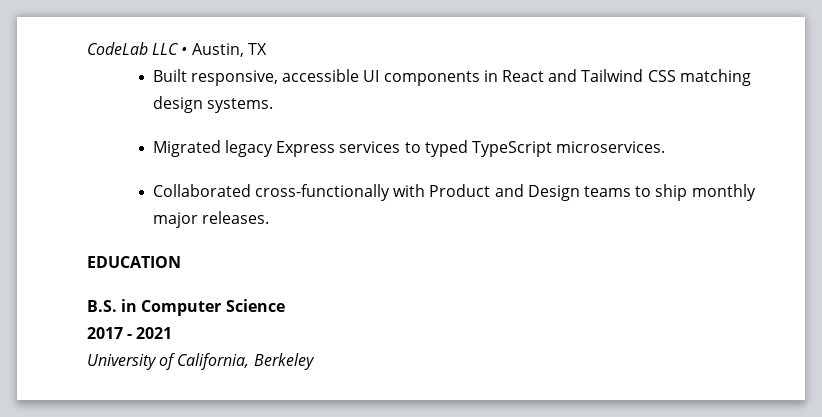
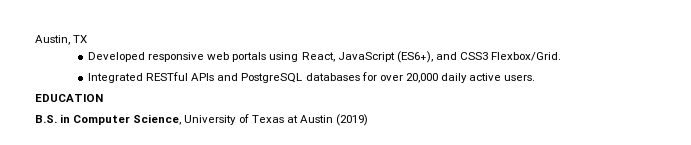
- CodeLab LLC • Austin, TX
+ Austin, TX
- Built responsive, accessible UI components in React and Tailwind CSS matching design systems.
- Migrated legacy Express services to typed TypeScript microservices.
- Collaborated cross-functionally with Product and Design teams to ship monthly major releases.
+ Developed responsive web portals using React, JavaScript (ES6+), and CSS3 Flexbox/Grid.
+ Integrated RESTful APIs and PostgreSQL databases for over 20,000 daily active users.
  EDUCATION
- B.S. in Computer Science
- 2017 - 2021
- University of California, Berkeley
+ B.S. in Computer Science, University of Texas at Austin (2019)

